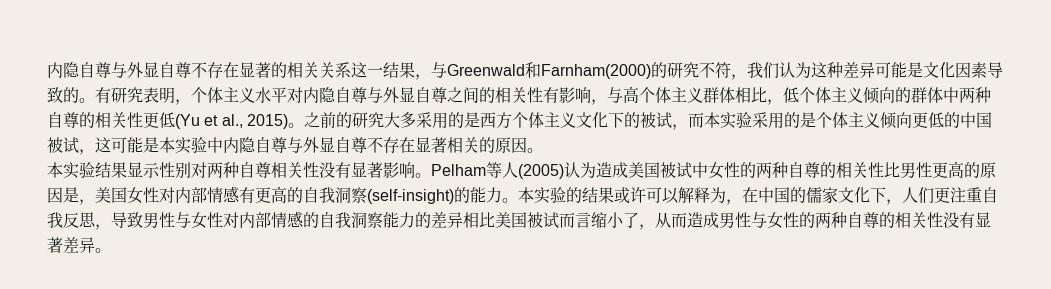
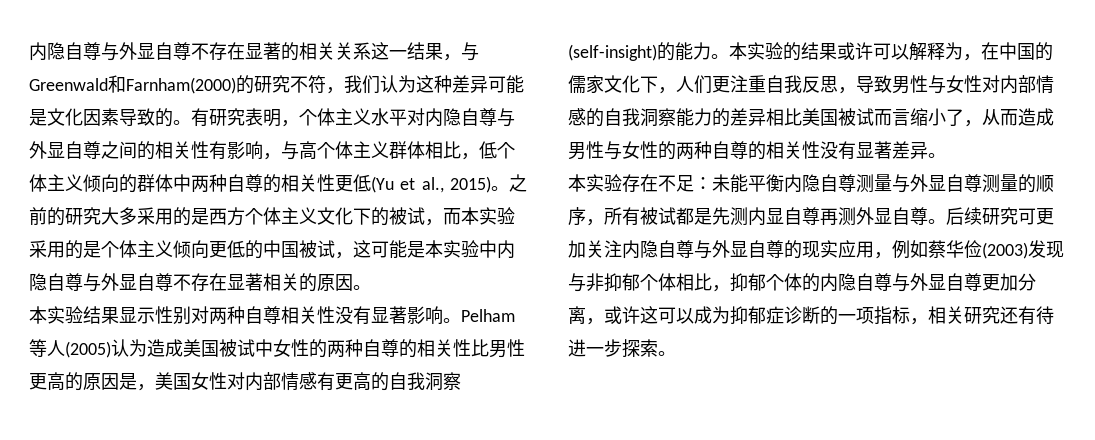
+ 本实验存在不足：未能平衡内隐自尊测量与外显自尊测量的顺序，所有被试都是先测内显自尊再测外显自尊。后续研究可更加关注内隐自尊与外显自尊的现实应用，例如蔡华俭(2003)发现与非抑郁个体相比，抑郁个体的内隐自尊与外显自尊更加分离，或许这可以成为抑郁症诊断的一项指标，相关研究还有待进一步探索。

